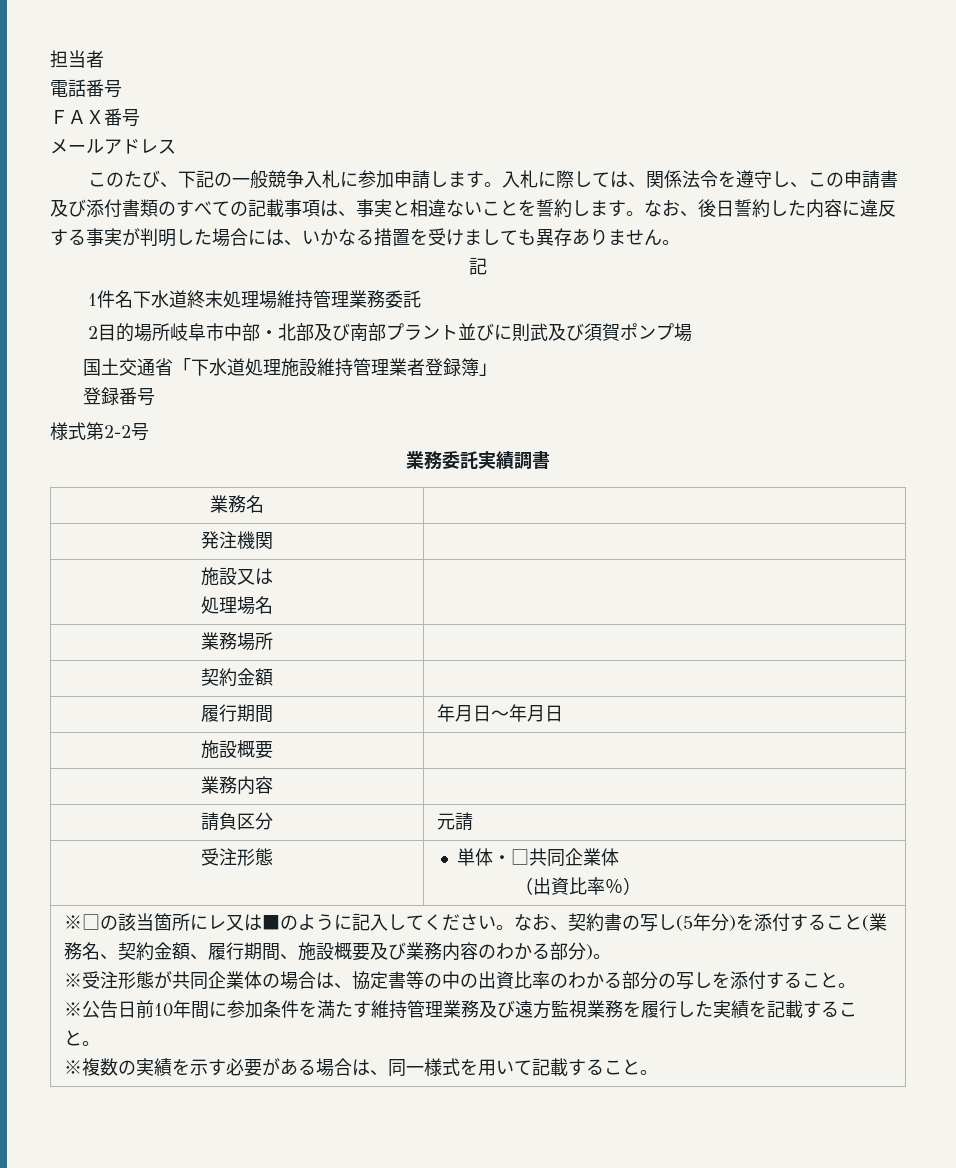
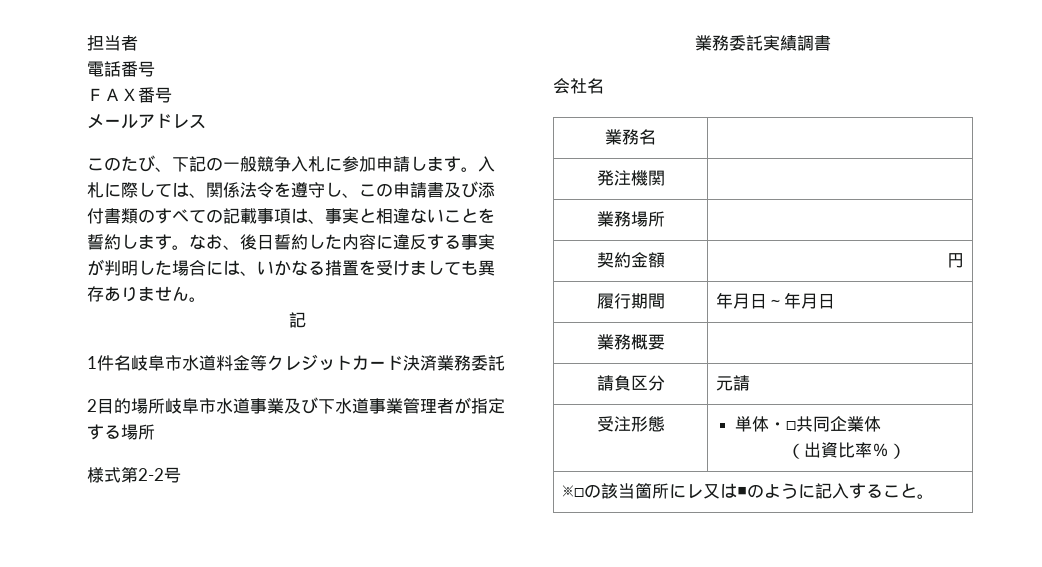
- 1件名下水道終末処理場維持管理業務委託
+ 1件名岐阜市水道料金等クレジットカード決済業務委託
- 2目的場所岐阜市中部・北部及び南部プラント並びに則武及び須賀ポンプ場
- 国土交通省「下水道処理施設維持管理業者登録簿」
- 登録番号
+ 2目的場所岐阜市水道事業及び下水道事業管理者が指定する場所
+ 会社名
- 施設又は
- 処理場名 |
- 契約金額 |
+ 契約金額 | 円
- 施設概要 |
+ 業務概要 |
- 業務内容 |
- ※□の該当箇所にレ又は■のように記入してください。なお、契約書の写し(5年分)を添付すること(業務名、契約金額、履行期間、施設概要及び業務内容のわかる部分)。
- ※受注形態が共同企業体の場合は、協定書等の中の出資比率のわかる部分の写しを添付すること。
- ※公告日前10年間に参加条件を満たす維持管理業務及び遠方監視業務を履行した実績を記載すること。
- ※複数の実績を示す必要がある場合は、同一様式を用いて記載すること。
+ ※□の該当箇所にレ又は■のように記入すること。

